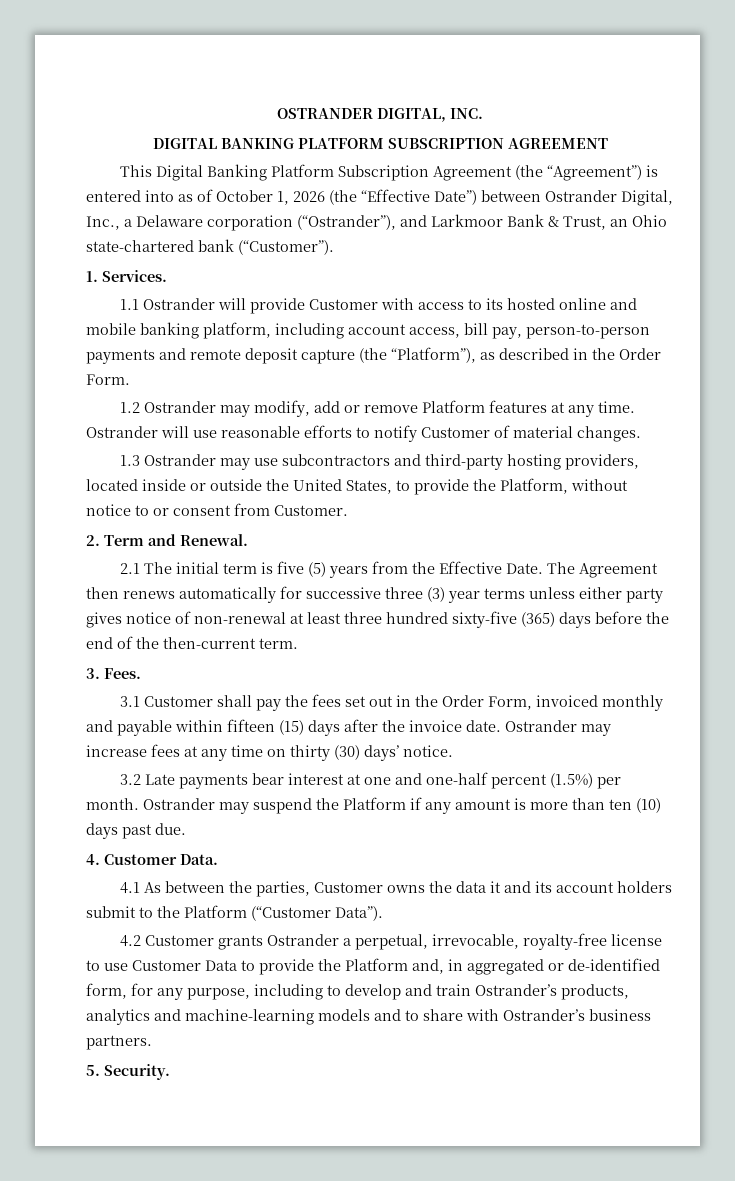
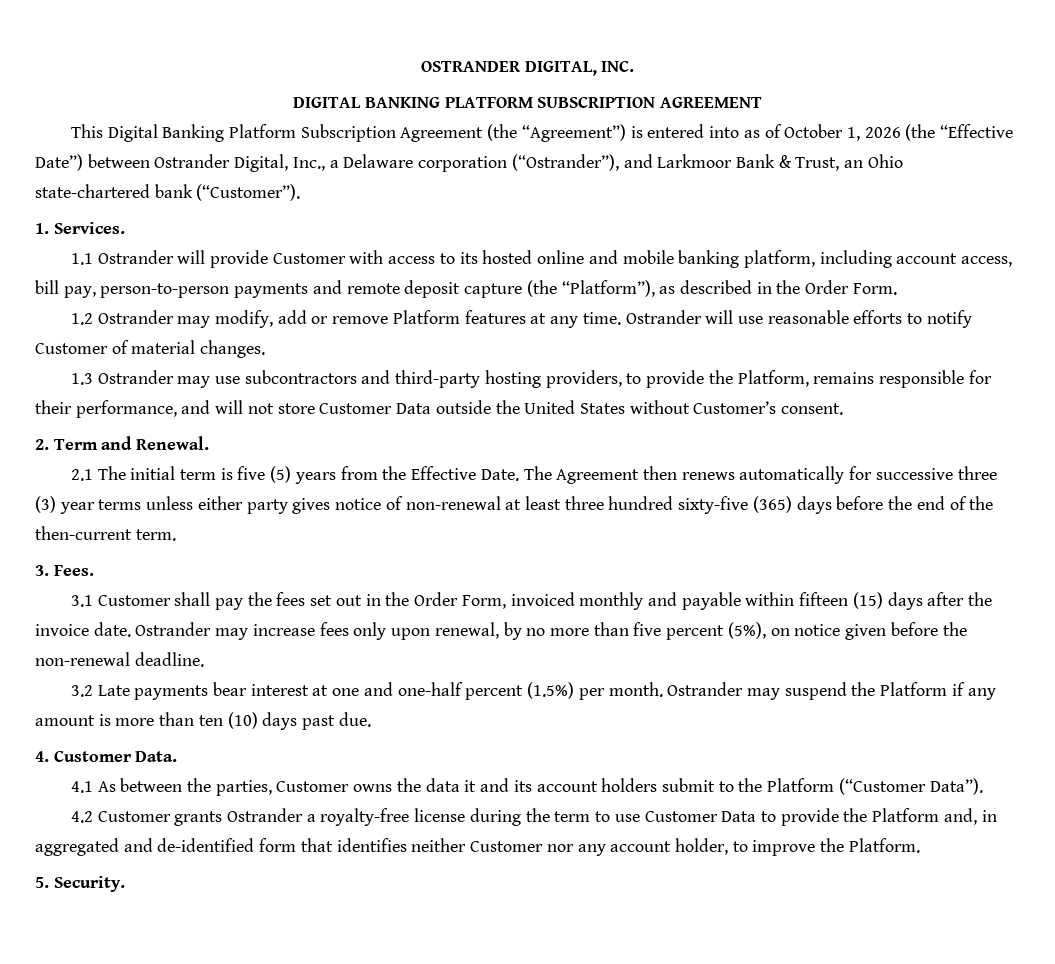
- 1.3 Ostrander may use subcontractors and third-party hosting providers, located inside or outside the United States, to provide the Platform, without notice to or consent from Customer.
+ 1.3 Ostrander may use subcontractors and third-party hosting providers, to provide the Platform, remains responsible for their performance, and will not store Customer Data outside the United States without Customer’s consent.
- Ostrander may increase fees at any time on thirty (30) days’ notice.
+ Ostrander may increase fees only upon renewal, by no more than five percent (5%), on notice given before the non-renewal deadline.
- 4.2 Customer grants Ostrander a perpetual, irrevocable, royalty-free license to use Customer Data to provide the Platform and, in aggregated or de-identified form, for any purpose, including to develop and train Ostrander’s products, analytics and machine-learning models and to share with Ostrander’s business partners.
+ 4.2 Customer grants Ostrander a royalty-free license during the term to use Customer Data to provide the Platform and, in aggregated and de-identified form that identifies neither Customer nor any account holder, to improve the Platform.

